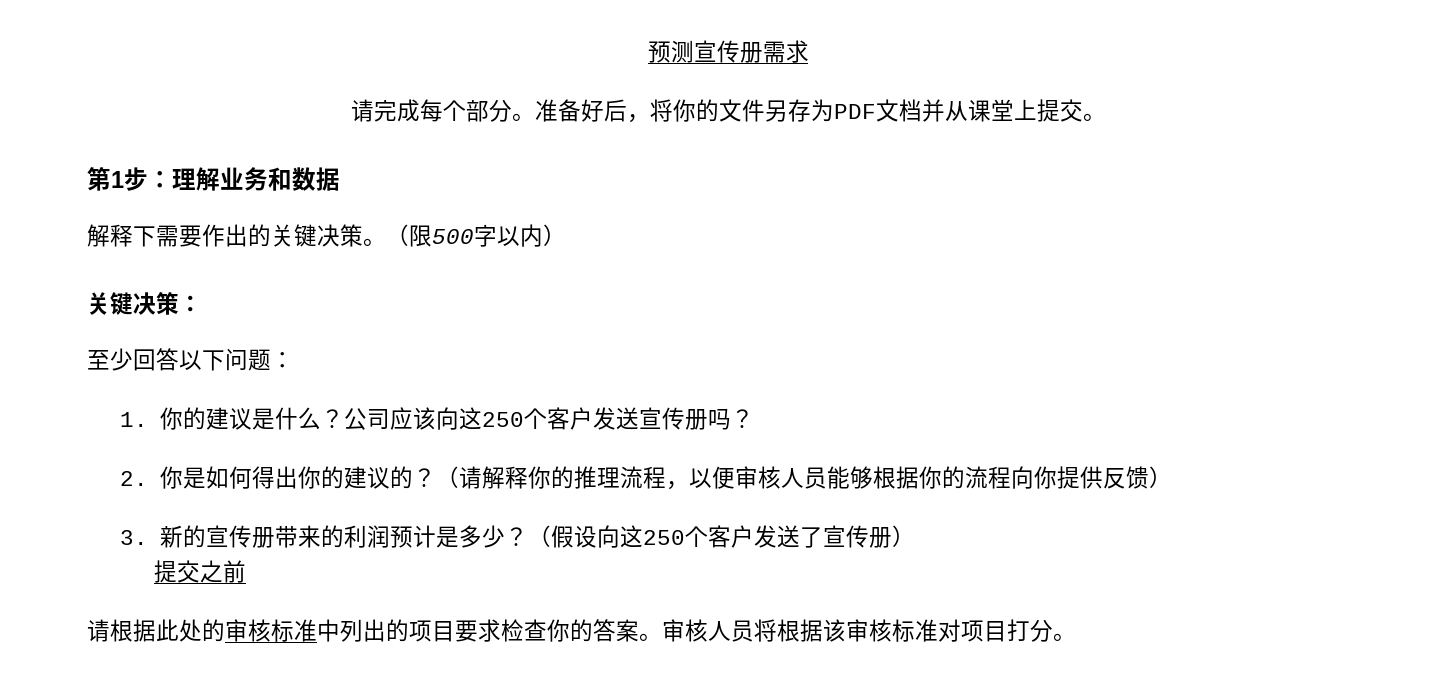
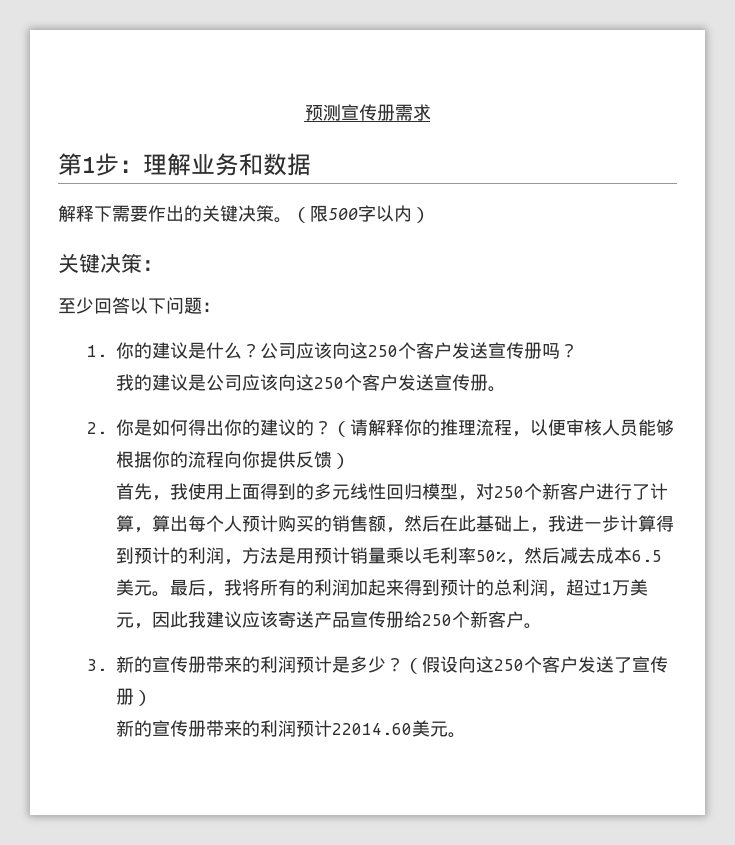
- 请完成每个部分。准备好后，将你的文件另存为PDF文档并从课堂上提交。
+ 我的建议是公司应该向这250个客户发送宣传册。
+ 首先，我使用上面得到的多元线性回归模型，对250个新客户进行了计算，算出每个人预计购买的销售额，然后在此基础上，我进一步计算得到预计的利润，方法是用预计销量乘以毛利率50%，然后减去成本6.5美元。最后，我将所有的利润加起来得到预计的总利润，超过1万美元，因此我建议应该寄送产品宣传册给250个新客户。
- 提交之前
- 请根据此处的审核标准中列出的项目要求检查你的答案。审核人员将根据该审核标准对项目打分。
+ 新的宣传册带来的利润预计22014.60美元。

